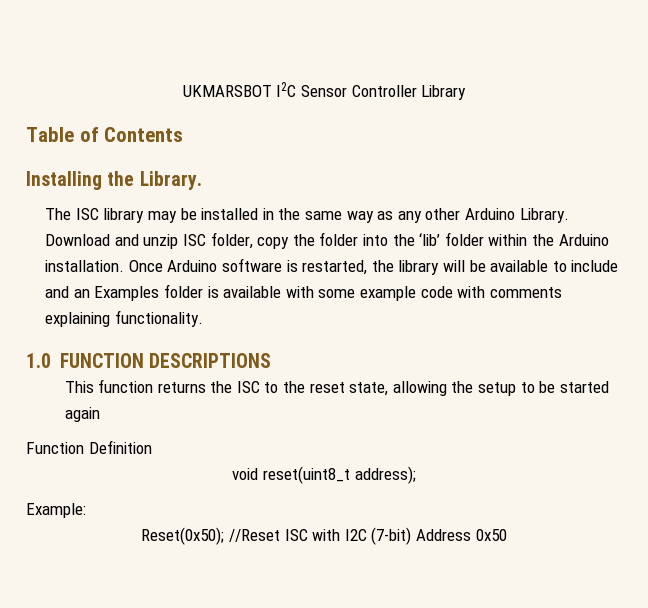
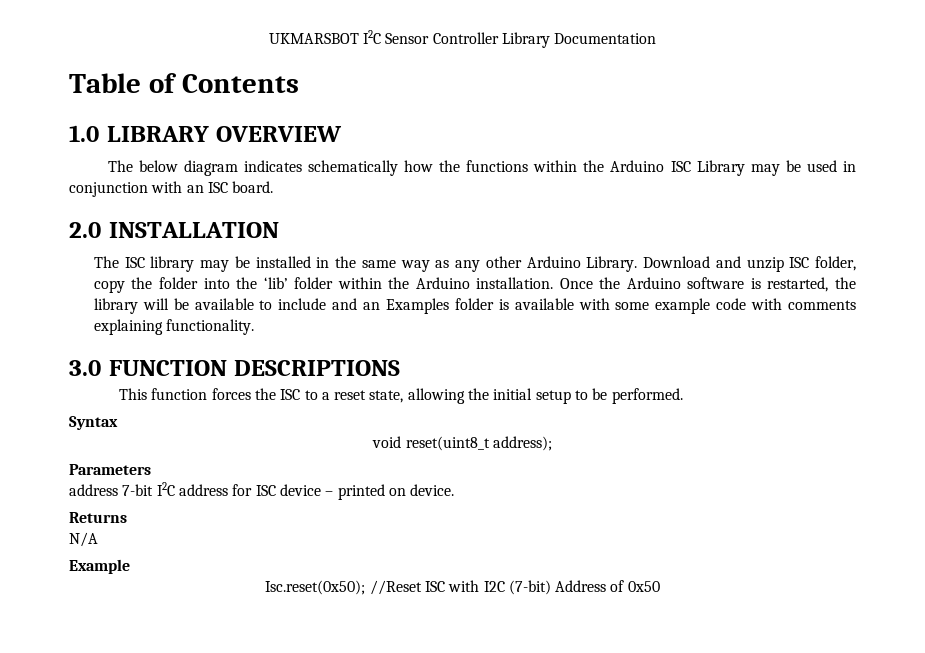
- UKMARSBOT I2C Sensor Controller Library
+ UKMARSBOT I2C Sensor Controller Library Documentation
- Installing the Library.
+ 1.0 LIBRARY OVERVIEW
+ The below diagram indicates schematically how the functions within the Arduino ISC Library may be used in conjunction with an ISC board.
+ 2.0 INSTALLATION
- Once Arduino software is restarted, the library will be available to include and an Examples folder is available with some example code with comments explaining functionality.
+ Once the Arduino software is restarted, the library will be available to include and an Examples folder is available with some example code with comments explaining functionality.
- 1.0 FUNCTION DESCRIPTIONS
+ 3.0 FUNCTION DESCRIPTIONS
- This function returns the ISC to the reset state, allowing the setup to be started again
- Function Definition
+ This function forces the ISC to a reset state, allowing the initial setup to be performed.
+ Syntax
- Example:
- Reset(0x50); //Reset ISC with I2C (7-bit) Address 0x50
+ Parameters
+ address 7-bit I2C address for ISC device – printed on device.
+ Returns
+ N/A
+ Example
+ Isc.reset(0x50); //Reset ISC with I2C (7-bit) Address of 0x50

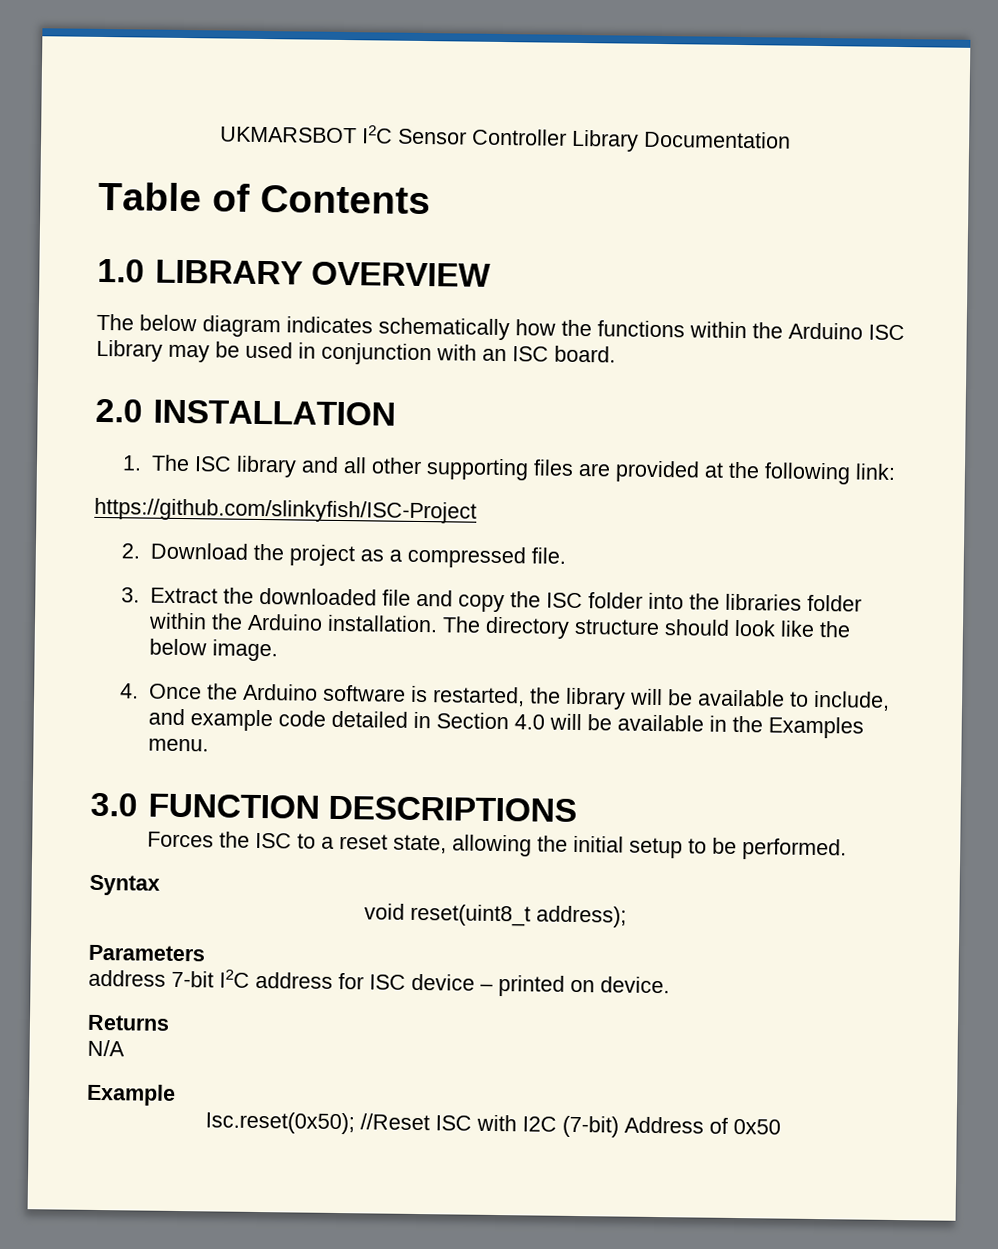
- The ISC library may be installed in the same way as any other Arduino Library. Download and unzip ISC folder, copy the folder into the ‘lib’ folder within the Arduino installation.
+ 1. The ISC library and all other supporting files are provided at the following link:
+ https://github.com/slinkyfish/ISC-Project
+ 2. Download the project as a compressed file.
+ 3. Extract the downloaded file and copy the ISC folder into the libraries folder within the Arduino installation.
- Once the Arduino software is restarted, the library will be available to include and an Examples folder is available with some example code with comments explaining functionality.
+ The directory structure should look like the below image.
+ 4. Once the Arduino software is restarted, the library will be available to include, and example code detailed in Section 4.0 will be available in the Examples menu.
- This function forces the ISC to a reset state, allowing the initial setup to be performed.
+ Forces the ISC to a reset state, allowing the initial setup to be performed.

